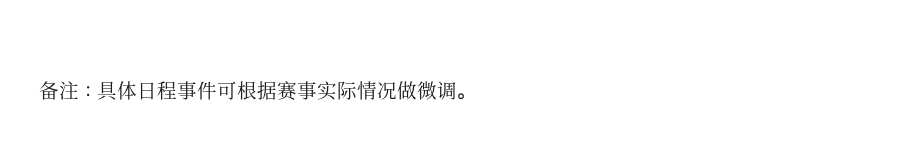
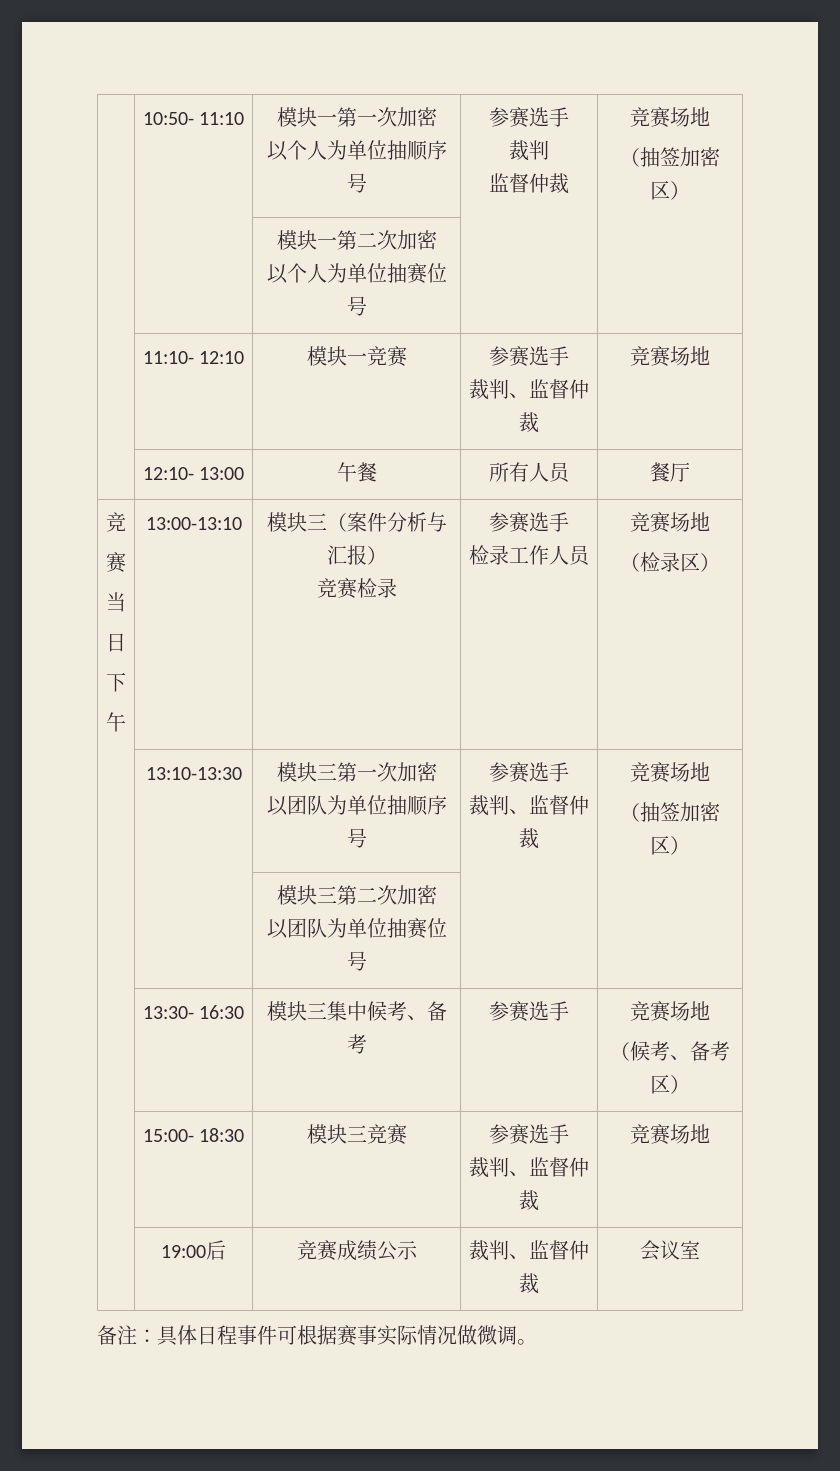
+ | 10:50- 11:10 | 模块一第一次加密
+ 以个人为单位抽顺序号 | 参赛选手
+ 裁判
+ 监督仲裁 | 竞赛场地
+ （抽签加密区）
+ | | 模块一第二次加密
+ 以个人为单位抽赛位号 | |
+ | 11:10- 12:10 | 模块一竞赛 | 参赛选手
+ 裁判、监督仲裁 | 竞赛场地
+ | 12:10- 13:00 | 午餐 | 所有人员 | 餐厅
+ 竞
+ 赛
+ 当
+ 日
+ 下
+ 午 | 13:00-13:10 | 模块三（案件分析与汇报）
+ 竞赛检录 | 参赛选手
+ 检录工作人员 | 竞赛场地
+ （检录区）
+ | 13:10-13:30 | 模块三第一次加密
+ 以团队为单位抽顺序号 | 参赛选手
+ 裁判、监督仲裁 | 竞赛场地
+ （抽签加密区）
+ | | 模块三第二次加密
+ 以团队为单位抽赛位号 | |
+ | 13:30- 16:30 | 模块三集中候考、备考 | 参赛选手 | 竞赛场地
+ （候考、备考区）
+ | 15:00- 18:30 | 模块三竞赛 | 参赛选手
+ 裁判、监督仲裁 | 竞赛场地
+ | 19:00后 | 竞赛成绩公示 | 裁判、监督仲裁 | 会议室

